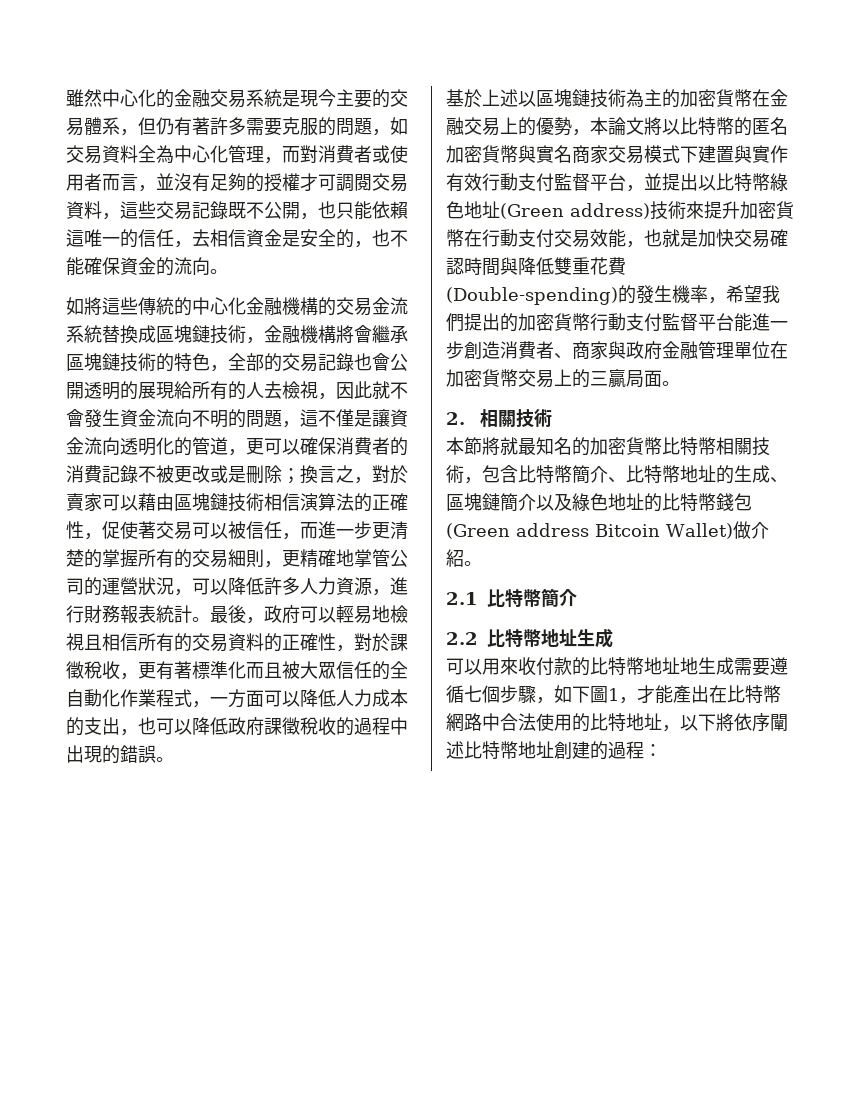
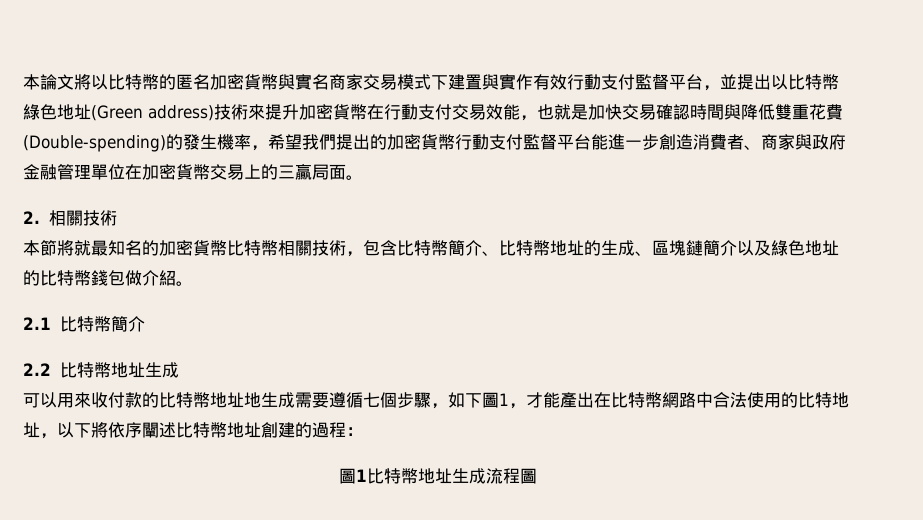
- 雖然中心化的金融交易系統是現今主要的交易體系，但仍有著許多需要克服的問題，如交易資料全為中心化管理，而對消費者或使用者而言，並沒有足夠的授權才可調閱交易資料，這些交易記錄既不公開，也只能依賴這唯一的信任，去相信資金是安全的，也不能確保資金的流向。
- 如將這些傳統的中心化金融機構的交易金流系統替換成區塊鏈技術，金融機構將會繼承區塊鏈技術的特色，全部的交易記錄也會公開透明的展現給所有的人去檢視，因此就不會發生資金流向不明的問題，這不僅是讓資金流向透明化的管道，更可以確保消費者的消費記錄不被更改或是刪除；換言之，對於賣家可以藉由區塊鏈技術相信演算法的正確性，促使著交易可以被信任，而進一步更清楚的掌握所有的交易細則，更精確地掌管公司的運營狀況，可以降低許多人力資源，進行財務報表統計。最後，政府可以輕易地檢視且相信所有的交易資料的正確性，對於課徵稅收，更有著標準化而且被大眾信任的全自動化作業程式，一方面可以降低人力成本的支出，也可以降低政府課徵稅收的過程中出現的錯誤。
- 基於上述以區塊鏈技術為主的加密貨幣在金融交易上的優勢，本論文將以比特幣的匿名加密貨幣與實名商家交易模式下建置與實作有效行動支付監督平台，並提出以比特幣綠色地址(Green address)技術來提升加密貨幣在行動支付交易效能，也就是加快交易確認時間與降低雙重花費(Double-spending)的發生機率，希望我們提出的加密貨幣行動支付監督平台能進一步創造消費者、商家與政府金融管理單位在加密貨幣交易上的三贏局面。
+ 本論文將以比特幣的匿名加密貨幣與實名商家交易模式下建置與實作有效行動支付監督平台，並提出以比特幣綠色地址(Green address)技術來提升加密貨幣在行動支付交易效能，也就是加快交易確認時間與降低雙重花費(Double-spending)的發生機率，希望我們提出的加密貨幣行動支付監督平台能進一步創造消費者、商家與政府金融管理單位在加密貨幣交易上的三贏局面。
- 本節將就最知名的加密貨幣比特幣相關技術，包含比特幣簡介、比特幣地址的生成、區塊鏈簡介以及綠色地址的比特幣錢包(Green address Bitcoin Wallet)做介紹。
+ 本節將就最知名的加密貨幣比特幣相關技術，包含比特幣簡介、比特幣地址的生成、區塊鏈簡介以及綠色地址的比特幣錢包做介紹。
+ 圖1比特幣地址生成流程圖

